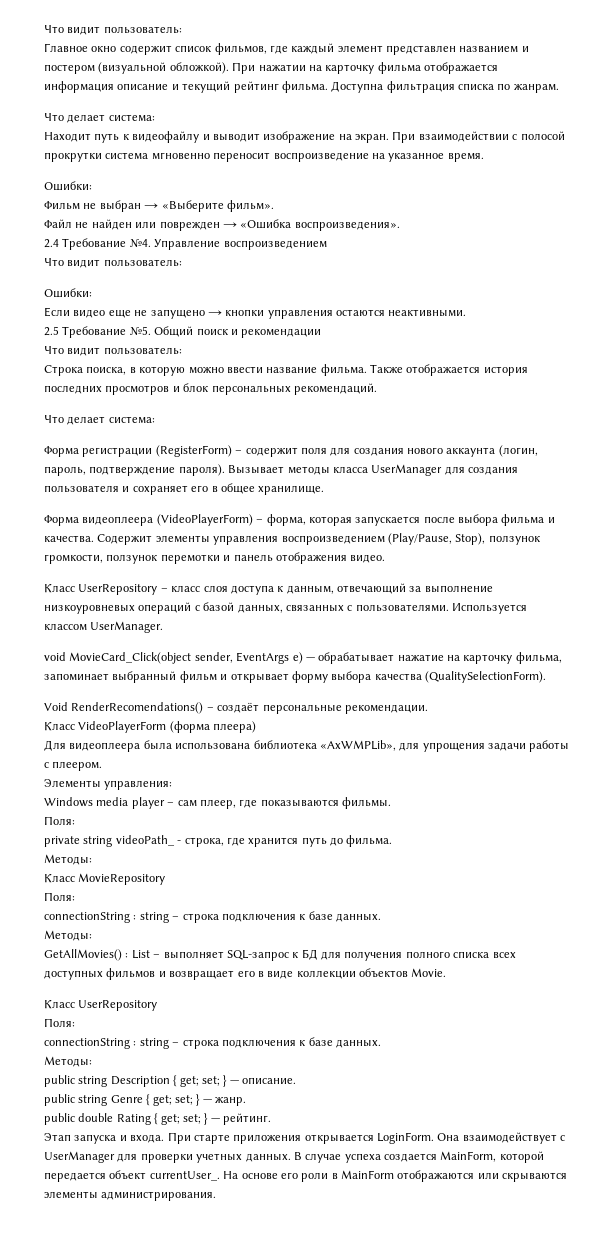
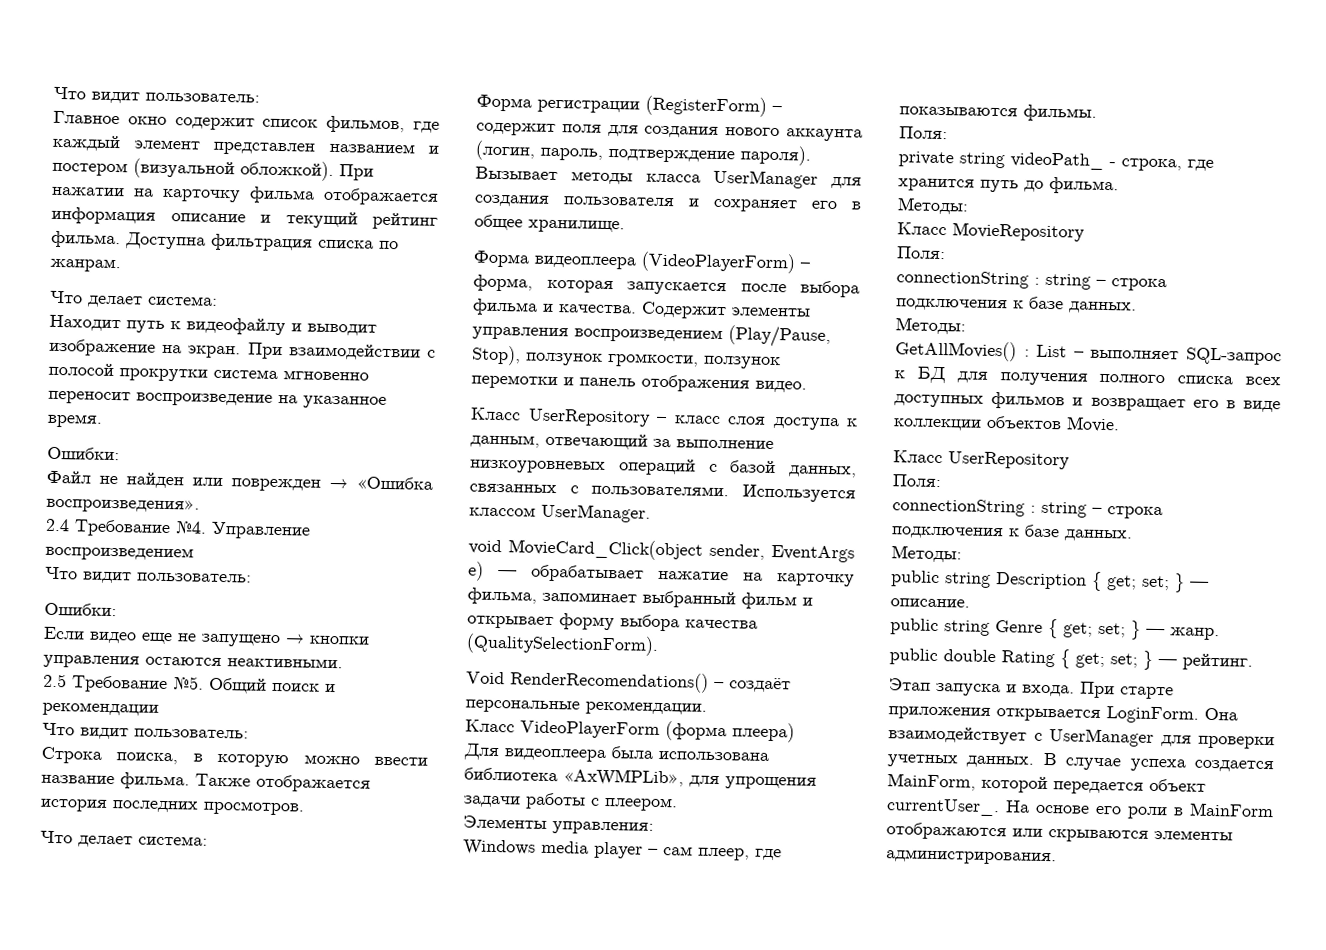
- Фильм не выбран → «Выберите фильм».
- Также отображается история последних просмотров и блок персональных рекомендаций.
+ Также отображается история последних просмотров.

